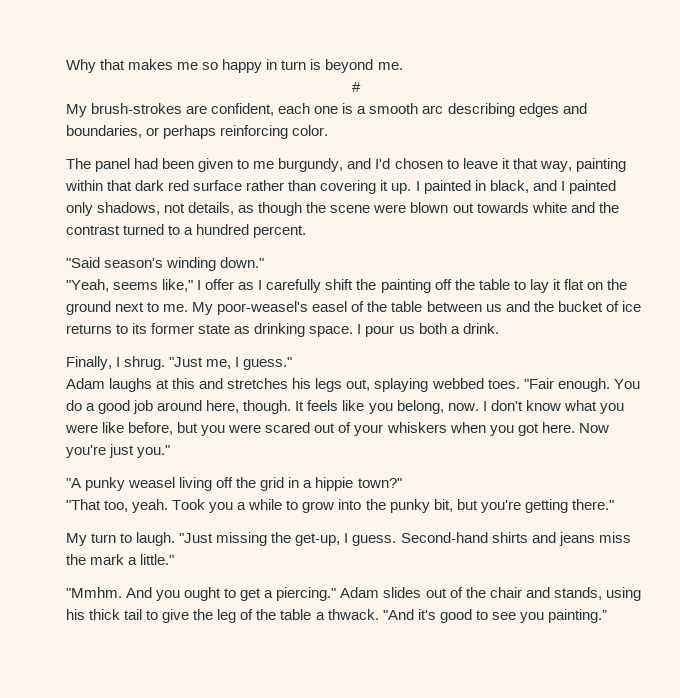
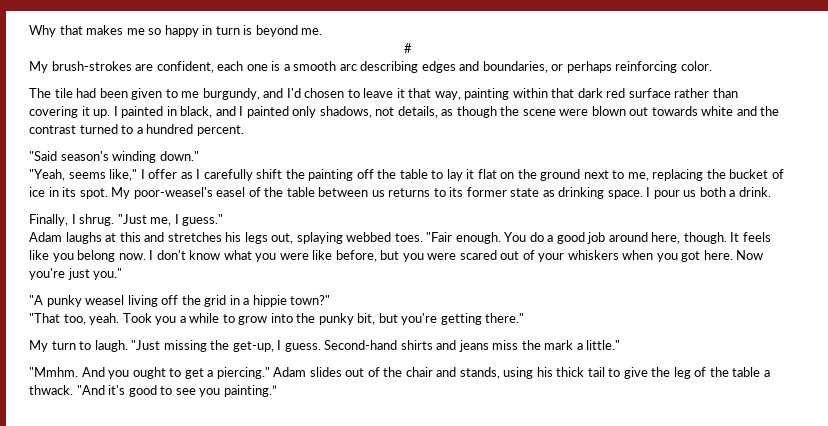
- The panel had been given to me burgundy, and I'd chosen to leave it that way, painting within that dark red surface rather than covering it up.
+ The tile had been given to me burgundy, and I'd chosen to leave it that way, painting within that dark red surface rather than covering it up.
- "Yeah, seems like," I offer as I carefully shift the painting off the table to lay it flat on the ground next to me.
+ "Yeah, seems like," I offer as I carefully shift the painting off the table to lay it flat on the ground next to me, replacing the bucket of ice in its spot.
- My poor-weasel's easel of the table between us and the bucket of ice returns to its former state as drinking space.
+ My poor-weasel's easel of the table between us returns to its former state as drinking space.
- It feels like you belong, now.
+ It feels like you belong now.

